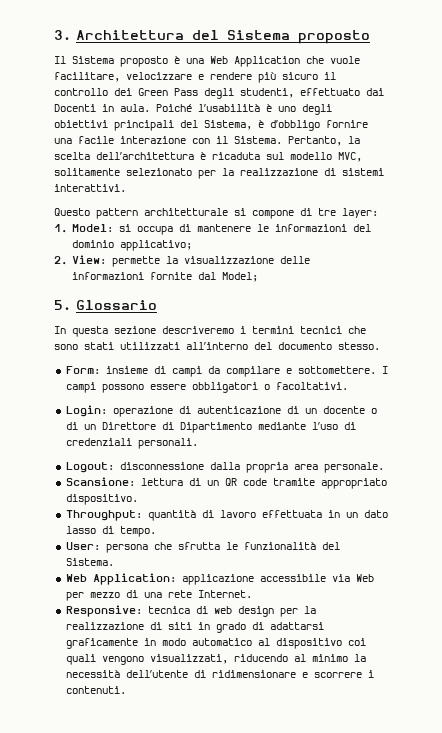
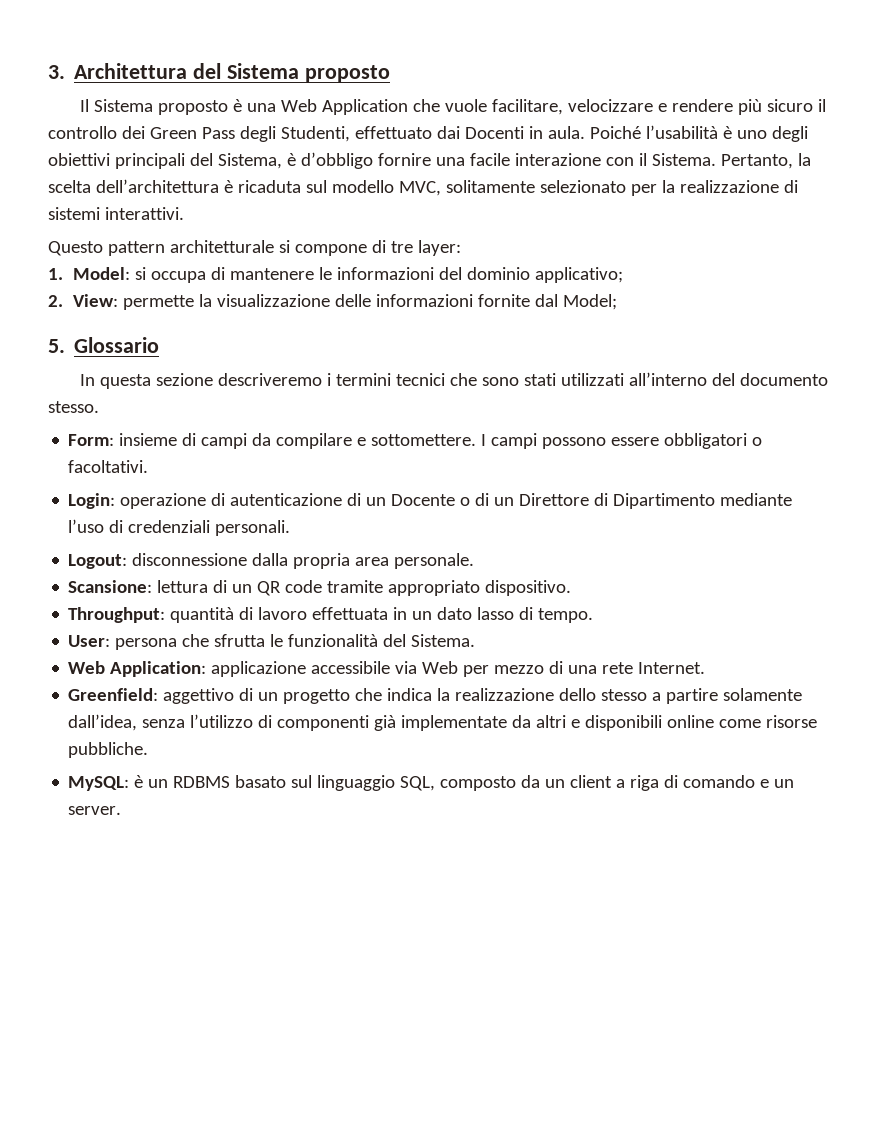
- Il Sistema proposto è una Web Application che vuole facilitare, velocizzare e rendere più sicuro il controllo dei Green Pass degli studenti, effettuato dai Docenti in aula.
+ Il Sistema proposto è una Web Application che vuole facilitare, velocizzare e rendere più sicuro il controllo dei Green Pass degli Studenti, effettuato dai Docenti in aula.
- Login: operazione di autenticazione di un docente o di un Direttore di Dipartimento mediante l’uso di credenziali personali.
+ Login: operazione di autenticazione di un Docente o di un Direttore di Dipartimento mediante l’uso di credenziali personali.
- Responsive: tecnica di web design per la realizzazione di siti in grado di adattarsi graficamente in modo automatico al dispositivo coi quali vengono visualizzati, riducendo al minimo la necessità dell’utente di ridimensionare e scorrere i contenuti.
+ Greenfield: aggettivo di un progetto che indica la realizzazione dello stesso a partire solamente dall’idea, senza l’utilizzo di componenti già implementate da altri e disponibili online come risorse pubbliche.
+ MySQL: è un RDBMS basato sul linguaggio SQL, composto da un client a riga di comando e un server.

